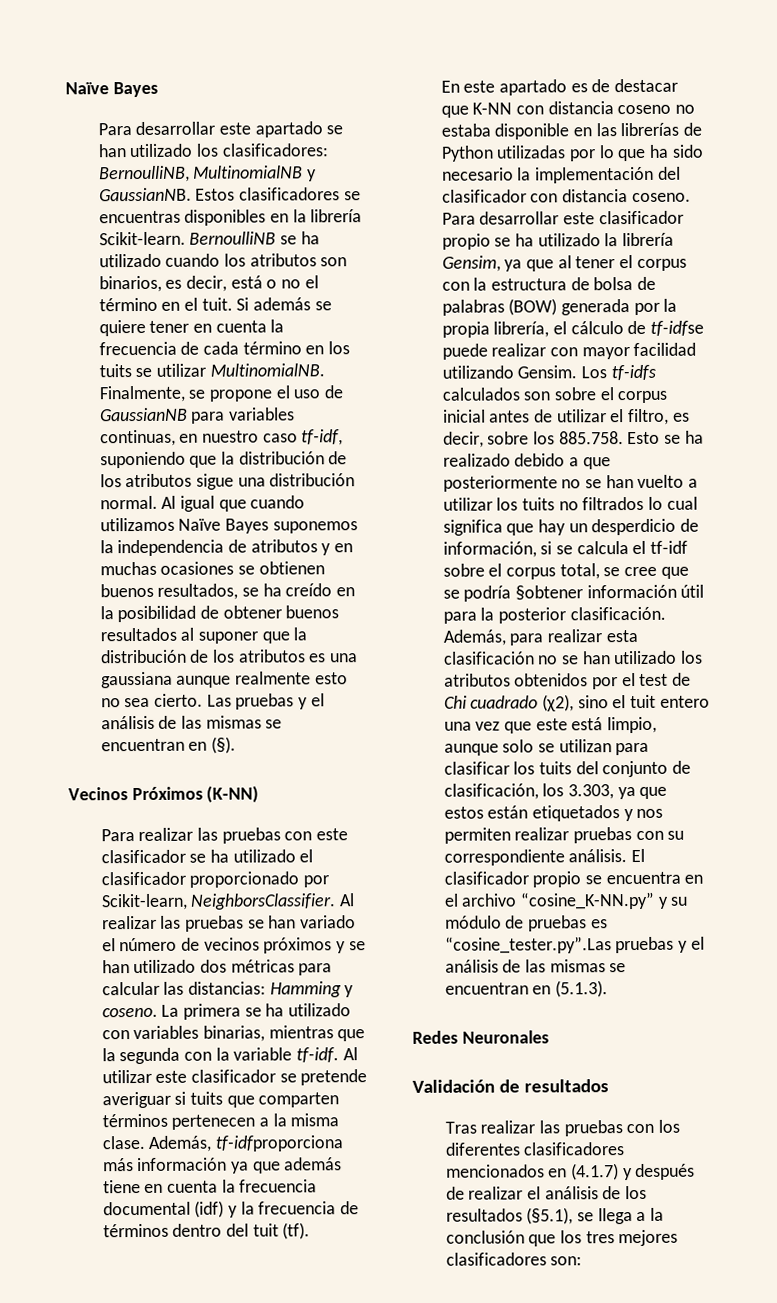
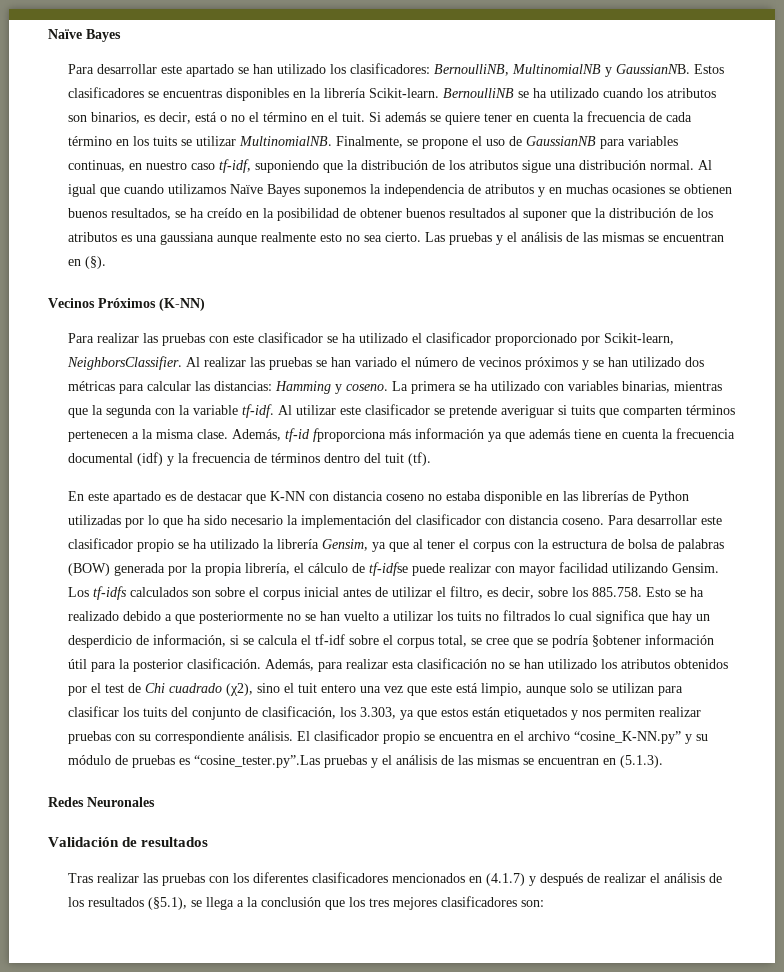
- Además, tf-idfproporciona más información ya que además tiene en cuenta la frecuencia documental (idf) y la frecuencia de términos dentro del tuit (tf).
+ Además, tf-id fproporciona más información ya que además tiene en cuenta la frecuencia documental (idf) y la frecuencia de términos dentro del tuit (tf).

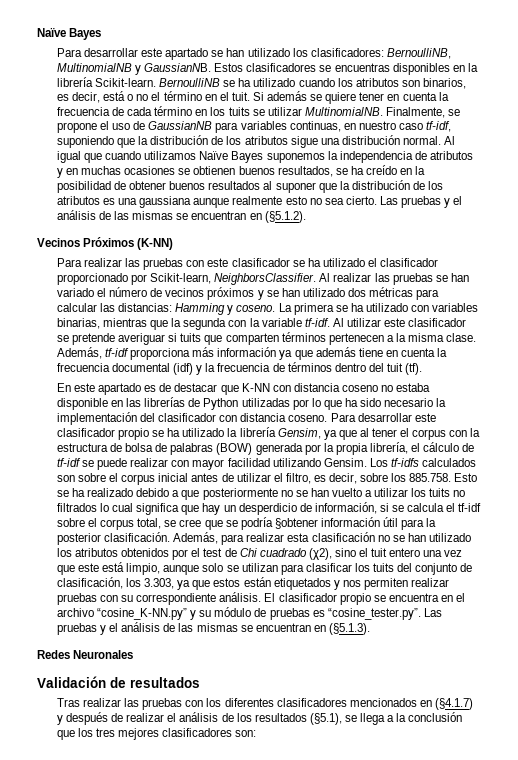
- Las pruebas y el análisis de las mismas se encuentran en (§).
+ Las pruebas y el análisis de las mismas se encuentran en (§5.1.2).
- Además, tf-id fproporciona más información ya que además tiene en cuenta la frecuencia documental (idf) y la frecuencia de términos dentro del tuit (tf).
+ Además, tf-idf proporciona más información ya que además tiene en cuenta la frecuencia documental (idf) y la frecuencia de términos dentro del tuit (tf).
- Para desarrollar este clasificador propio se ha utilizado la librería Gensim, ya que al tener el corpus con la estructura de bolsa de palabras (BOW) generada por la propia librería, el cálculo de tf-idfse puede realizar con mayor facilidad utilizando Gensim.
+ Para desarrollar este clasificador propio se ha utilizado la librería Gensim, ya que al tener el corpus con la estructura de bolsa de palabras (BOW) generada por la propia librería, el cálculo de tf-idf se puede realizar con mayor facilidad utilizando Gensim.
- El clasificador propio se encuentra en el archivo “cosine_K-NN.py” y su módulo de pruebas es “cosine_tester.py”.Las pruebas y el análisis de las mismas se encuentran en (5.1.3).
+ El clasificador propio se encuentra en el archivo “cosine_K-NN.py” y su módulo de pruebas es “cosine_tester.py”. Las pruebas y el análisis de las mismas se encuentran en (§5.1.3).
- Tras realizar las pruebas con los diferentes clasificadores mencionados en (4.1.7) y después de realizar el análisis de los resultados (§5.1), se llega a la conclusión que los tres mejores clasificadores son:
+ Tras realizar las pruebas con los diferentes clasificadores mencionados en (§4.1.7) y después de realizar el análisis de los resultados (§5.1), se llega a la conclusión que los tres mejores clasificadores son:

